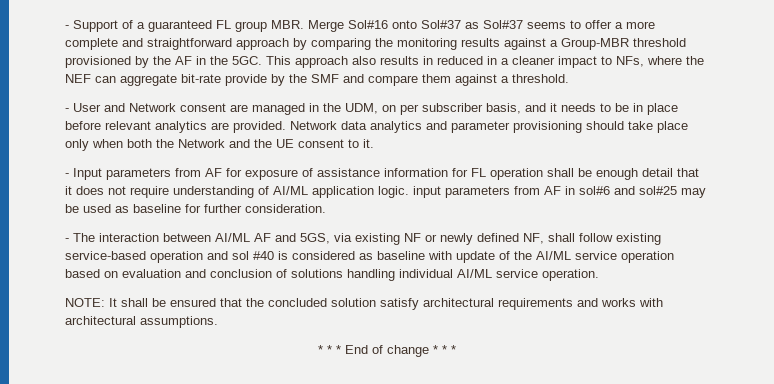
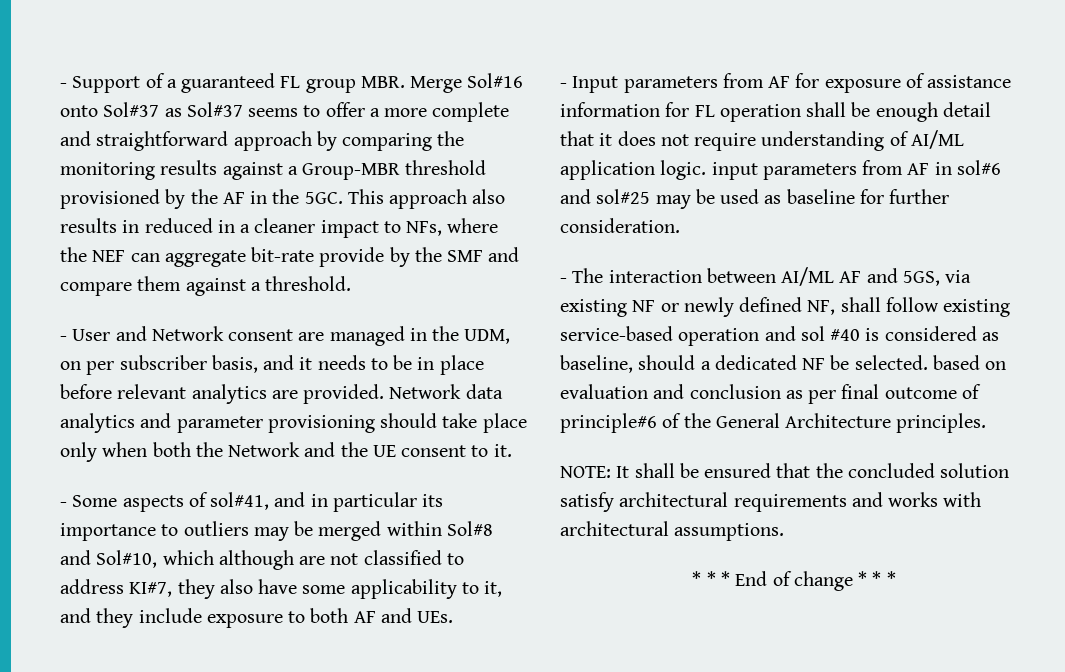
+ - Some aspects of sol#41, and in particular its importance to outliers may be merged within Sol#8 and Sol#10, which although are not classified to address KI#7, they also have some applicability to it, and they include exposure to both AF and UEs.
- - The interaction between AI/ML AF and 5GS, via existing NF or newly defined NF, shall follow existing service-based operation and sol #40 is considered as baseline with update of the AI/ML service operation based on evaluation and conclusion of solutions handling individual AI/ML service operation.
+ - The interaction between AI/ML AF and 5GS, via existing NF or newly defined NF, shall follow existing service-based operation and sol #40 is considered as baseline, should a dedicated NF be selected. based on evaluation and conclusion as per final outcome of principle#6 of the General Architecture principles.

